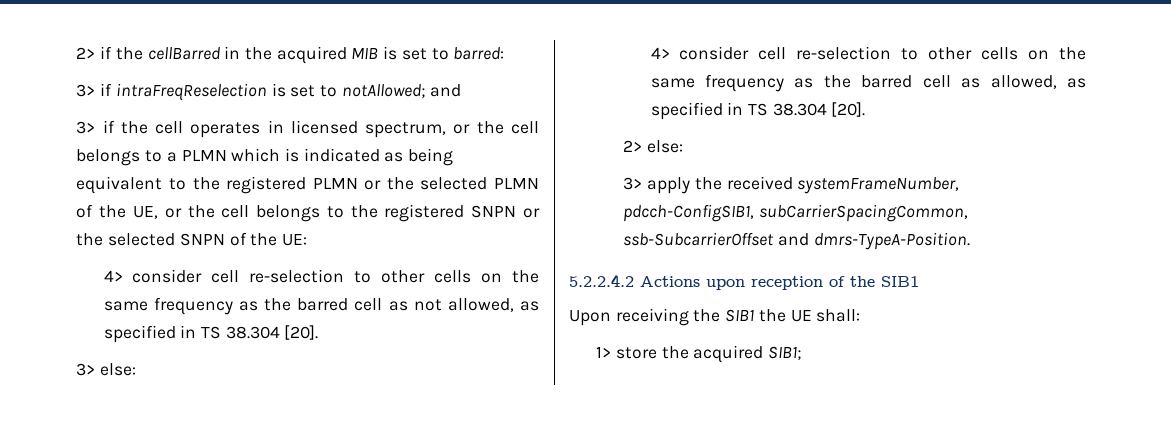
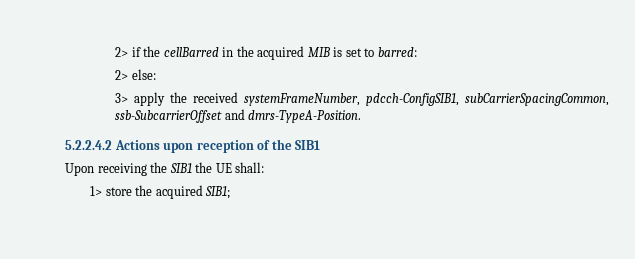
- 3> if intraFreqReselection is set to notAllowed; and
- 3> if the cell operates in licensed spectrum, or the cell belongs to a PLMN which is indicated as being equivalent to the registered PLMN or the selected PLMN of the UE, or the cell belongs to the registered SNPN or the selected SNPN of the UE:
- 4> consider cell re-selection to other cells on the same frequency as the barred cell as not allowed, as specified in TS 38.304 [20].
- 3> else:
- 4> consider cell re-selection to other cells on the same frequency as the barred cell as allowed, as specified in TS 38.304 [20].

